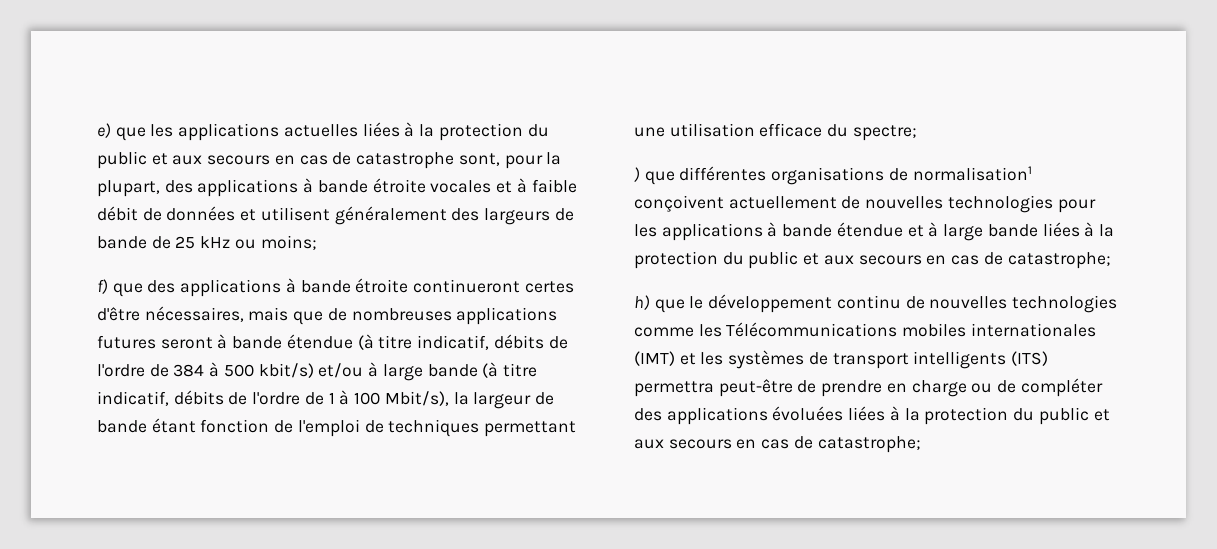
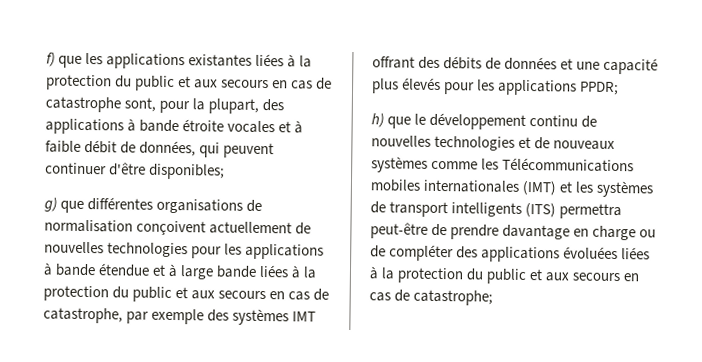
- e) que les applications actuelles liées à la protection du public et aux secours en cas de catastrophe sont, pour la plupart, des applications à bande étroite vocales et à faible débit de données et utilisent généralement des largeurs de bande de 25 kHz ou moins;
- f) que des applications à bande étroite continueront certes d'être nécessaires, mais que de nombreuses applications futures seront à bande étendue (à titre indicatif, débits de l'ordre de 384 à 500 kbit/s) et/ou à large bande (à titre indicatif, débits de l'ordre de 1 à 100 Mbit/s), la largeur de bande étant fonction de l'emploi de techniques permettant une utilisation efficace du spectre;
- ) que différentes organisations de normalisation1 conçoivent actuellement de nouvelles technologies pour les applications à bande étendue et à large bande liées à la protection du public et aux secours en cas de catastrophe;
+ f) que les applications existantes liées à la protection du public et aux secours en cas de catastrophe sont, pour la plupart, des applications à bande étroite vocales et à faible débit de données, qui peuvent continuer d'être disponibles;
+ g) que différentes organisations de normalisation conçoivent actuellement de nouvelles technologies pour les applications à bande étendue et à large bande liées à la protection du public et aux secours en cas de catastrophe, par exemple des systèmes IMT offrant des débits de données et une capacité plus élevés pour les applications PPDR;
- h) que le développement continu de nouvelles technologies comme les Télécommunications mobiles internationales (IMT) et les systèmes de transport intelligents (ITS) permettra peut-être de prendre en charge ou de compléter des applications évoluées liées à la protection du public et aux secours en cas de catastrophe;
+ h) que le développement continu de nouvelles technologies et de nouveaux systèmes comme les Télécommunications mobiles internationales (IMT) et les systèmes de transport intelligents (ITS) permettra peut-être de prendre davantage en charge ou de compléter des applications évoluées liées à la protection du public et aux secours en cas de catastrophe;

